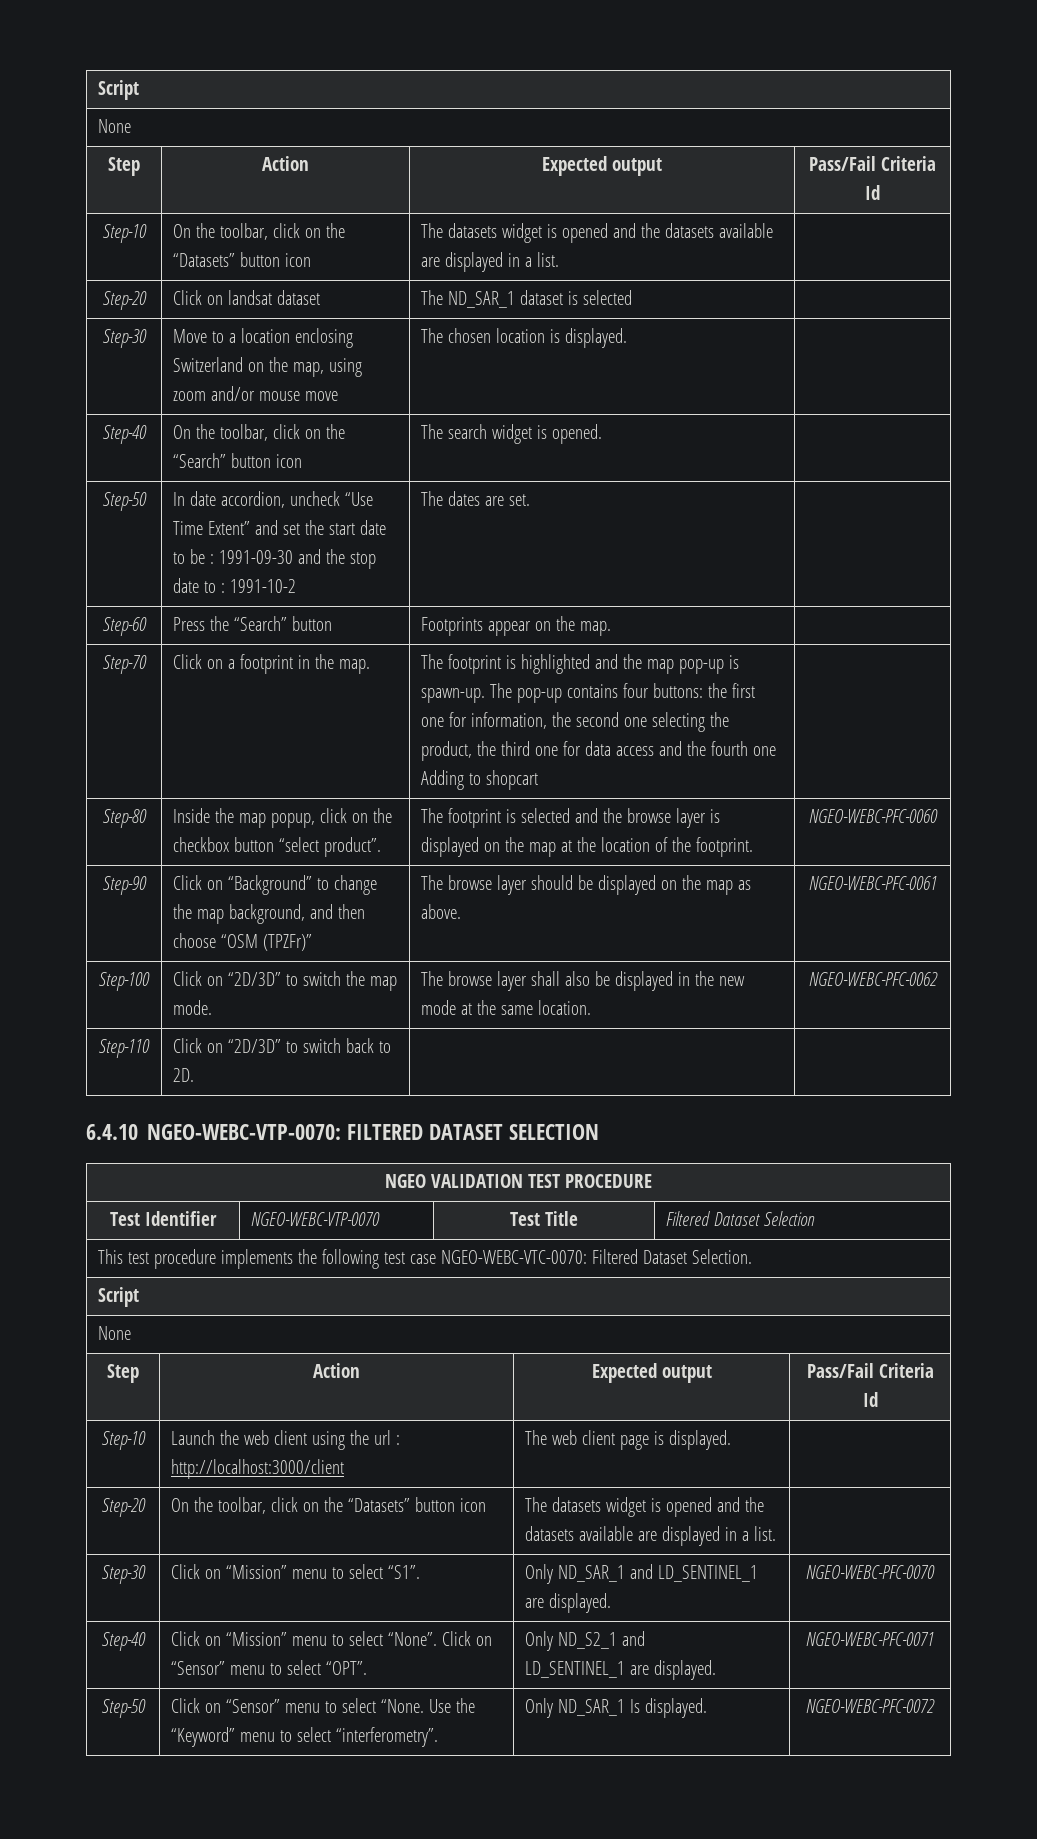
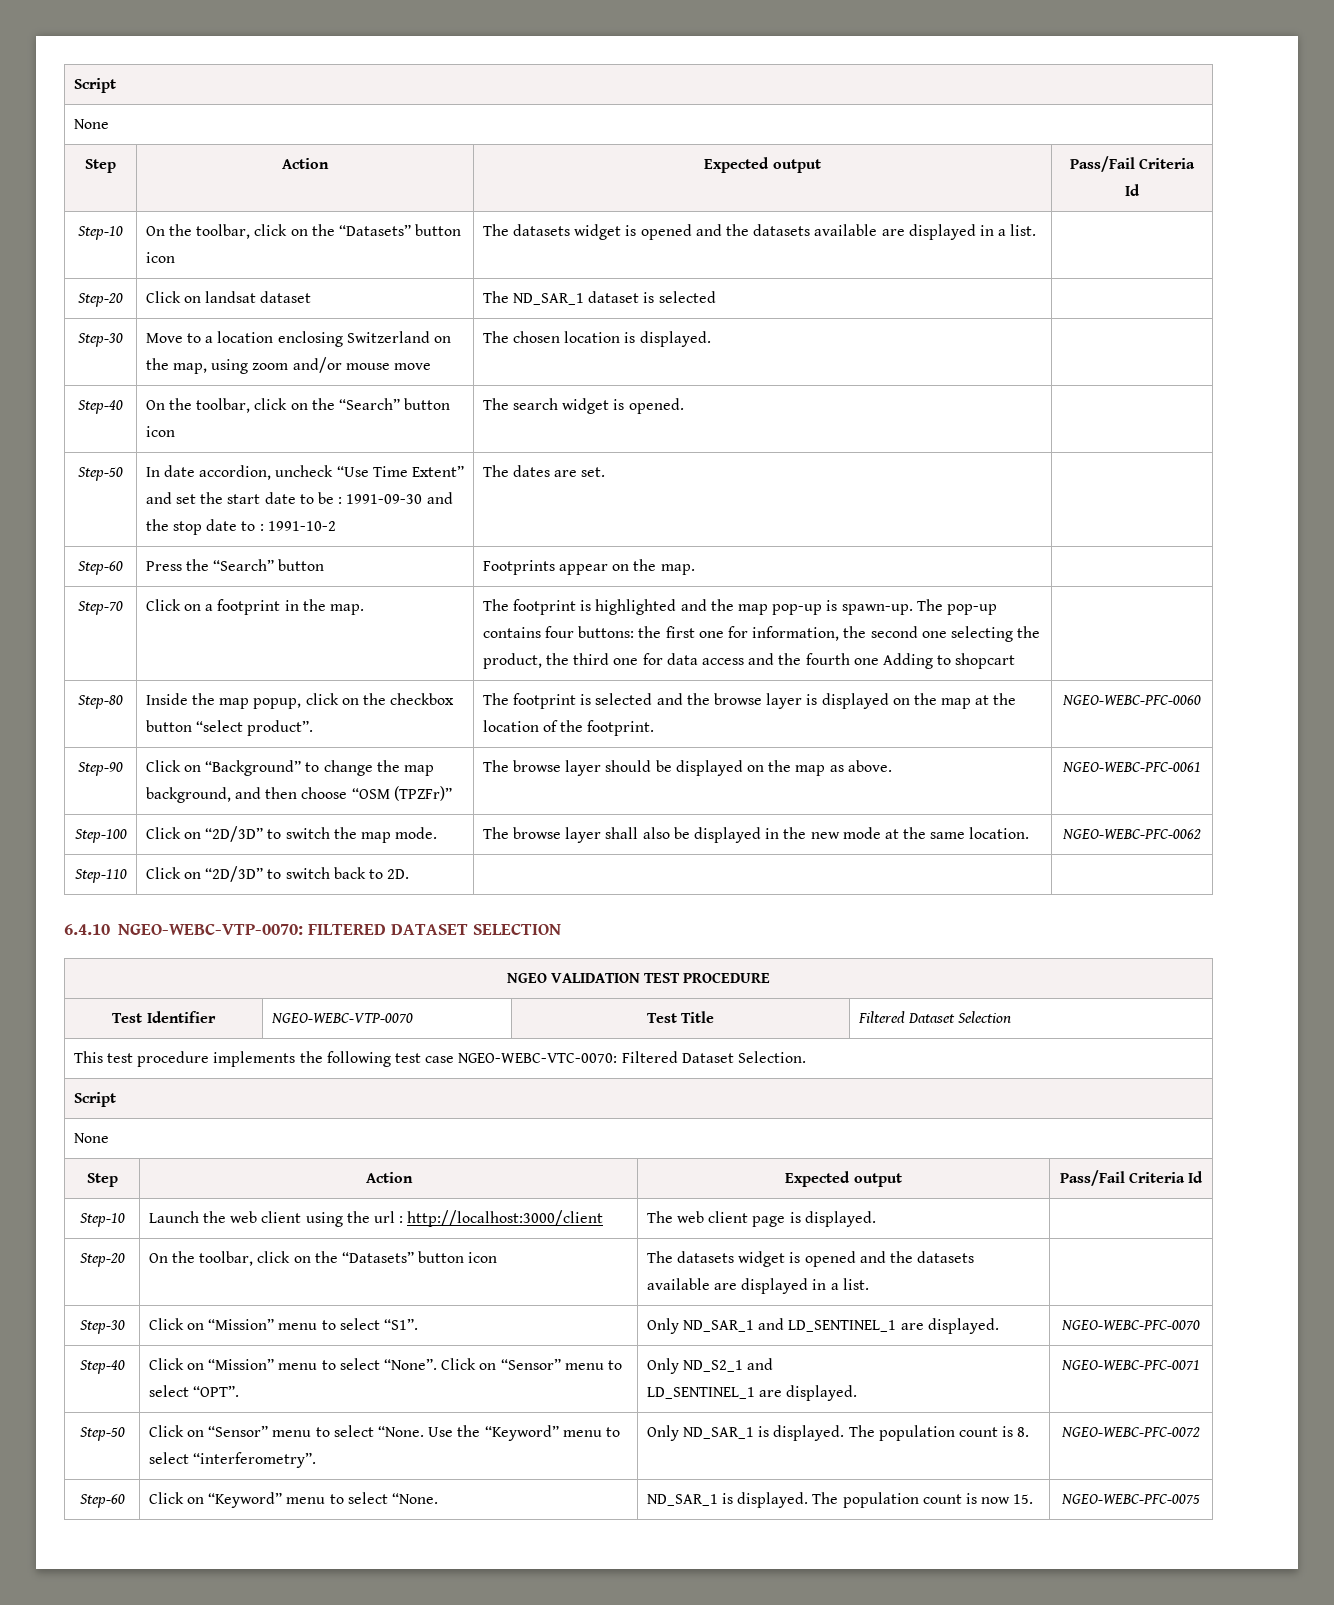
- Step-50 | Click on “Sensor” menu to select “None. Use the “Keyword” menu to select “interferometry”. | Only ND_SAR_1 Is displayed. | NGEO-WEBC-PFC-0072
+ Step-50 | Click on “Sensor” menu to select “None. Use the “Keyword” menu to select “interferometry”. | Only ND_SAR_1 is displayed. The population count is 8. | NGEO-WEBC-PFC-0072
+ Step-60 | Click on “Keyword” menu to select “None. | ND_SAR_1 is displayed. The population count is now 15. | NGEO-WEBC-PFC-0075

